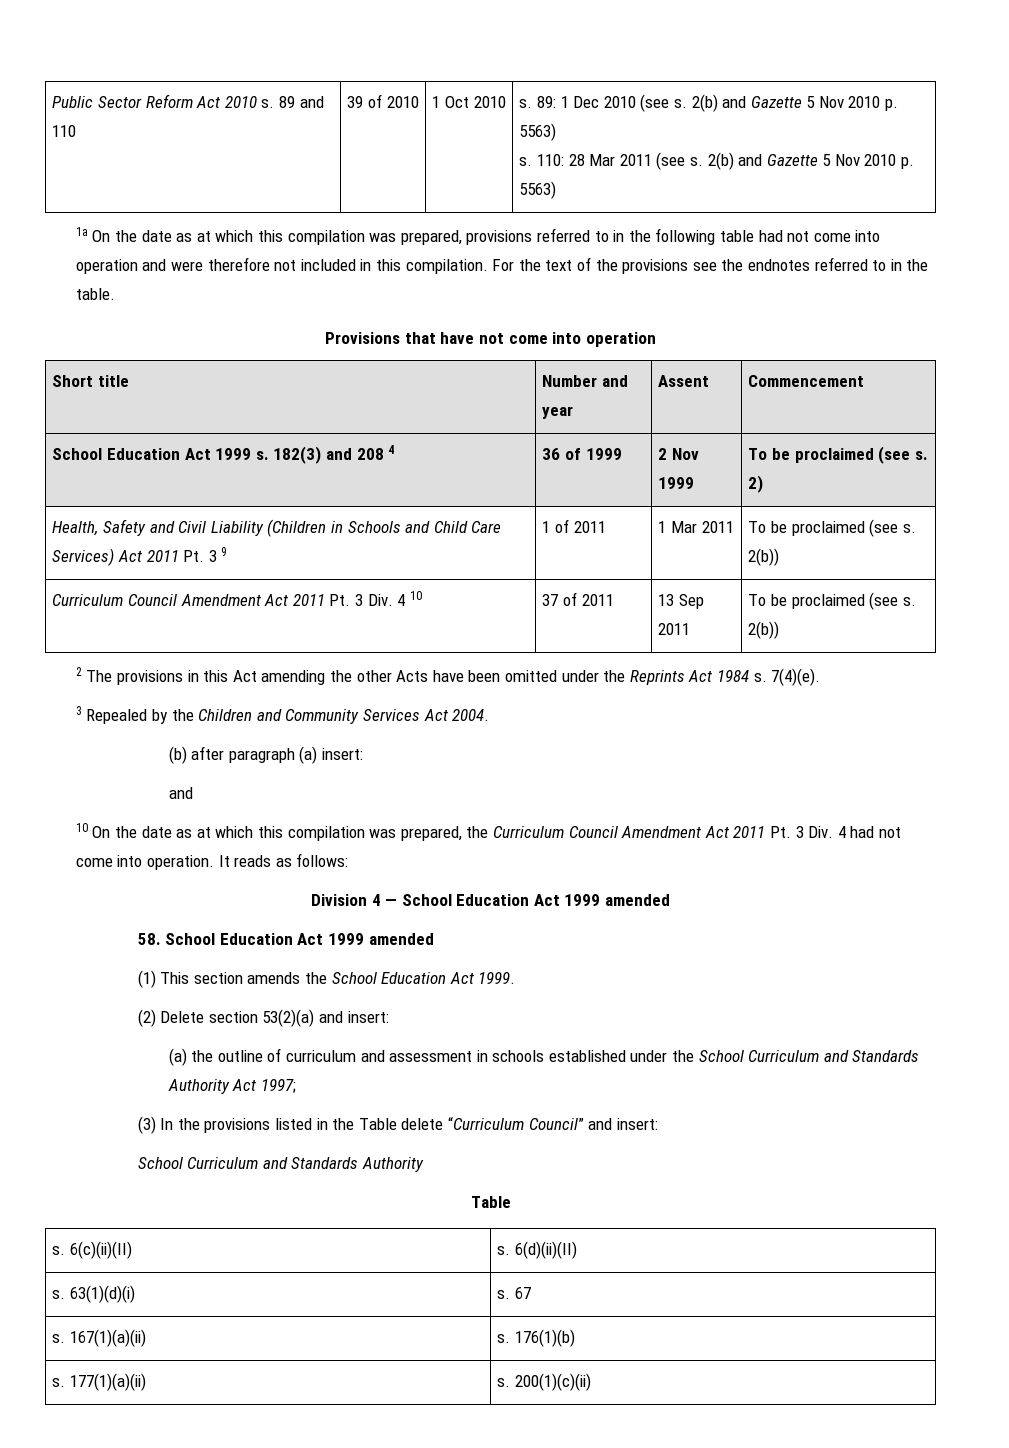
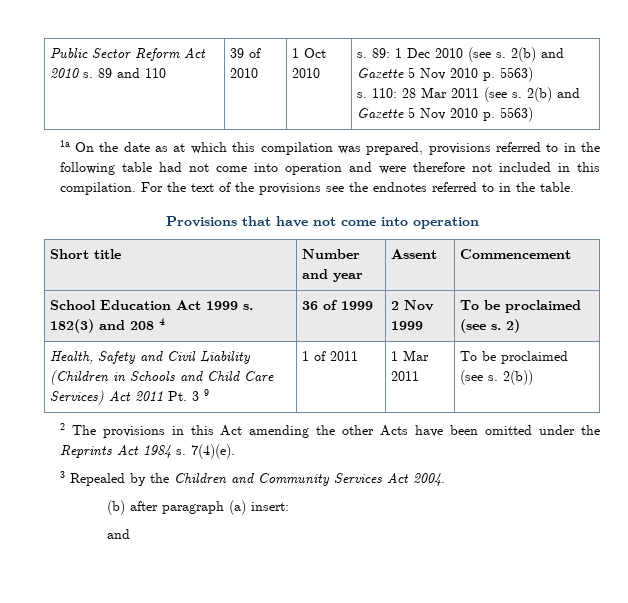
- Curriculum Council Amendment Act 2011 Pt. 3 Div. 4 10 | 37 of 2011 | 13 Sep 2011 | To be proclaimed (see s. 2(b))
- 10 On the date as at which this compilation was prepared, the Curriculum Council Amendment Act 2011 Pt. 3 Div. 4 had not come into operation. It reads as follows:
- Division 4 — School Education Act 1999 amended
- 58. School Education Act 1999 amended
- (1) This section amends the School Education Act 1999.
- (2) Delete section 53(2)(a) and insert:
- (a) the outline of curriculum and assessment in schools established under the School Curriculum and Standards Authority Act 1997;
- (3) In the provisions listed in the Table delete “Curriculum Council” and insert:
- School Curriculum and Standards Authority
- Table
- s. 6(c)(ii)(II) | s. 6(d)(ii)(II)
- s. 63(1)(d)(i) | s. 67
- s. 167(1)(a)(ii) | s. 176(1)(b)
- s. 177(1)(a)(ii) | s. 200(1)(c)(ii)

